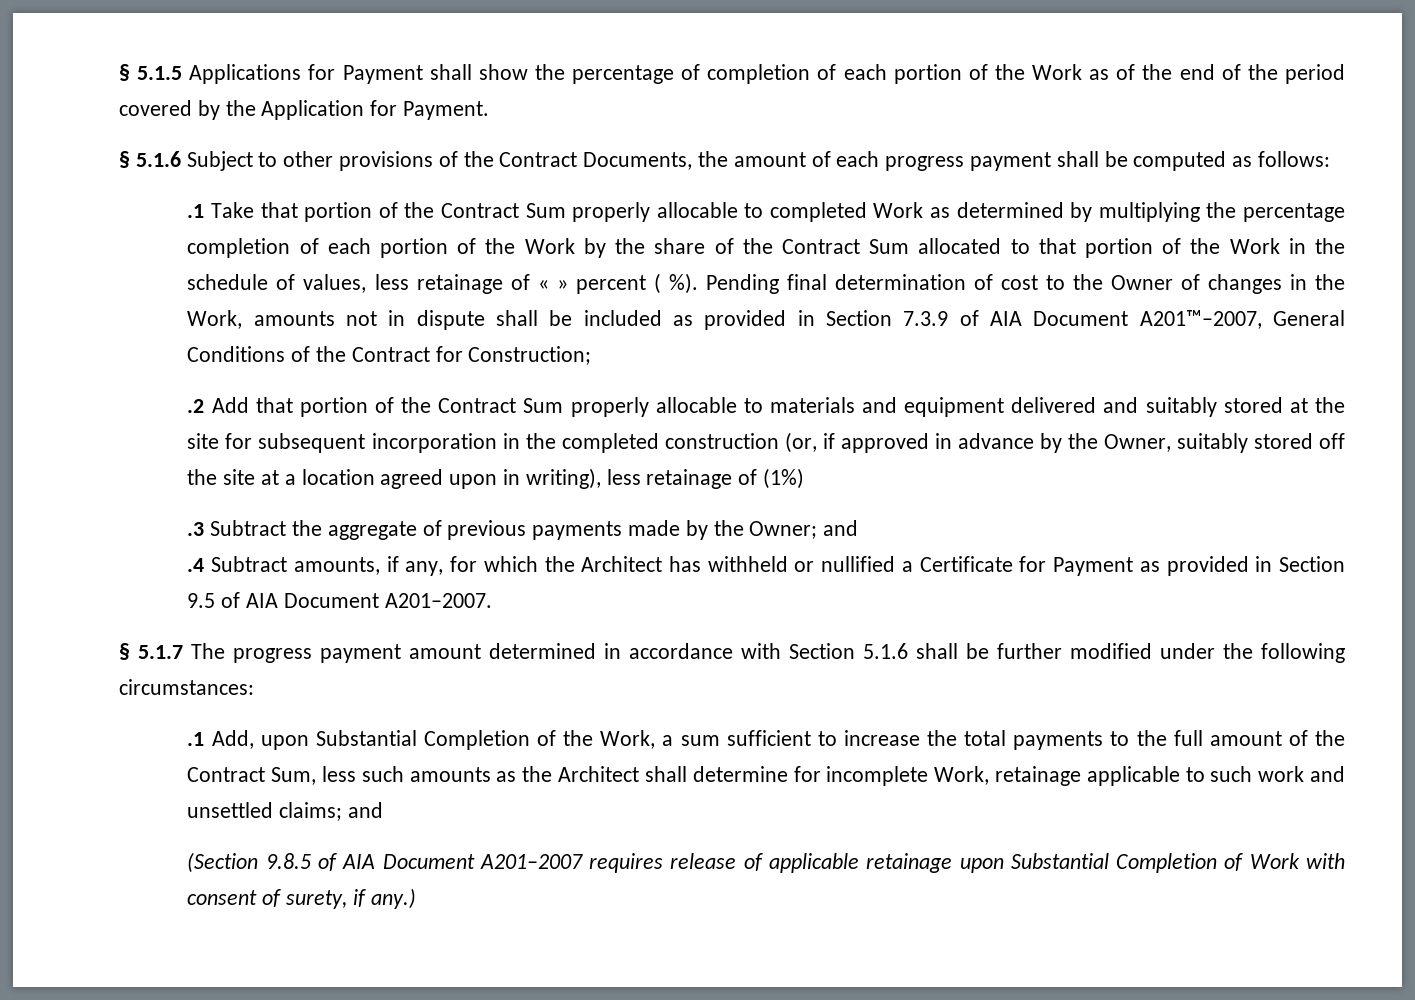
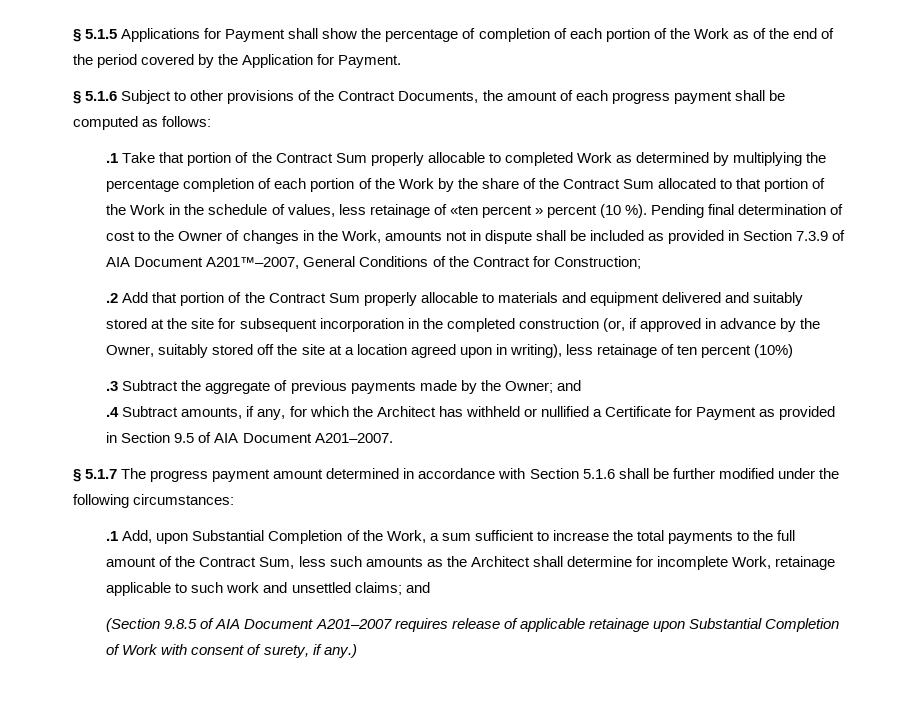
- .1 Take that portion of the Contract Sum properly allocable to completed Work as determined by multiplying the percentage completion of each portion of the Work by the share of the Contract Sum allocated to that portion of the Work in the schedule of values, less retainage of « » percent ( %).
+ .1 Take that portion of the Contract Sum properly allocable to completed Work as determined by multiplying the percentage completion of each portion of the Work by the share of the Contract Sum allocated to that portion of the Work in the schedule of values, less retainage of «ten percent » percent (10 %).
- .2 Add that portion of the Contract Sum properly allocable to materials and equipment delivered and suitably stored at the site for subsequent incorporation in the completed construction (or, if approved in advance by the Owner, suitably stored off the site at a location agreed upon in writing), less retainage of (1%)
+ .2 Add that portion of the Contract Sum properly allocable to materials and equipment delivered and suitably stored at the site for subsequent incorporation in the completed construction (or, if approved in advance by the Owner, suitably stored off the site at a location agreed upon in writing), less retainage of ten percent (10%)

